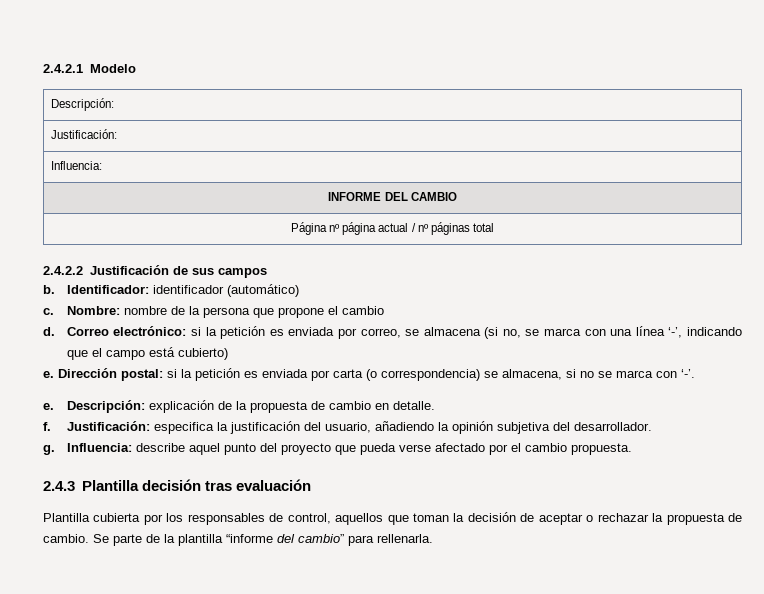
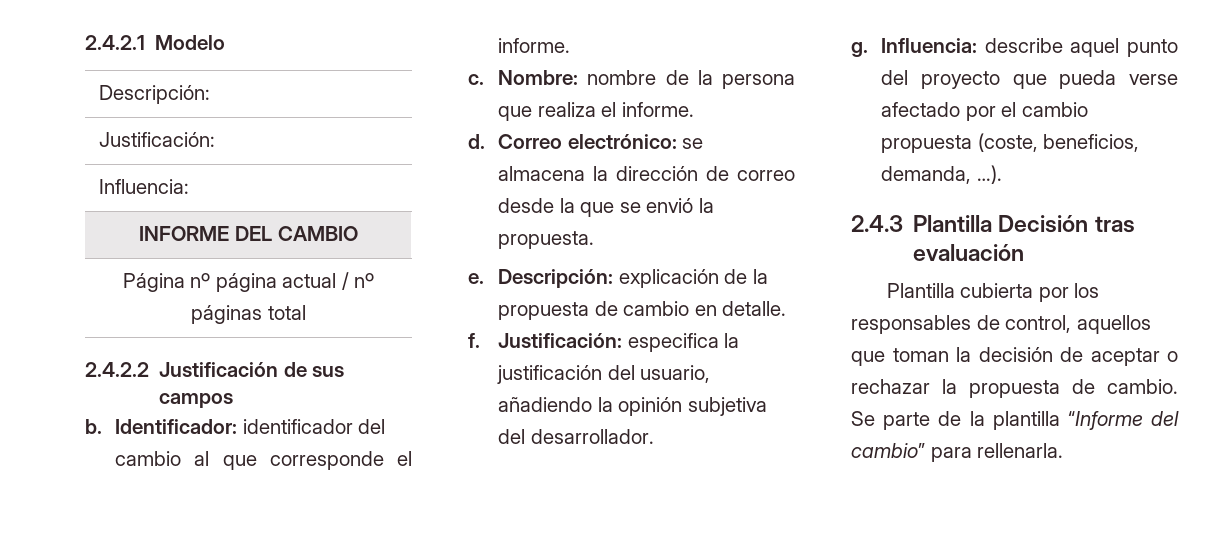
- Identificador: identificador (automático)
+ Identificador: identificador del cambio al que corresponde el informe.
- Nombre: nombre de la persona que propone el cambio
+ Nombre: nombre de la persona que realiza el informe.
- Correo electrónico: si la petición es enviada por correo, se almacena (si no, se marca con una línea ‘-’, indicando que el campo está cubierto)
- e. Dirección postal: si la petición es enviada por carta (o correspondencia) se almacena, si no se marca con ‘-’.
+ Correo electrónico: se almacena la dirección de correo desde la que se envió la propuesta.
- Influencia: describe aquel punto del proyecto que pueda verse afectado por el cambio propuesta.
+ Influencia: describe aquel punto del proyecto que pueda verse afectado por el cambio propuesta (coste, beneficios, demanda, …).
- 2.4.3 Plantilla decisión tras evaluación
+ 2.4.3 Plantilla Decisión tras evaluación
- Se parte de la plantilla “informe del cambio” para rellenarla.
+ Se parte de la plantilla “Informe del cambio” para rellenarla.

